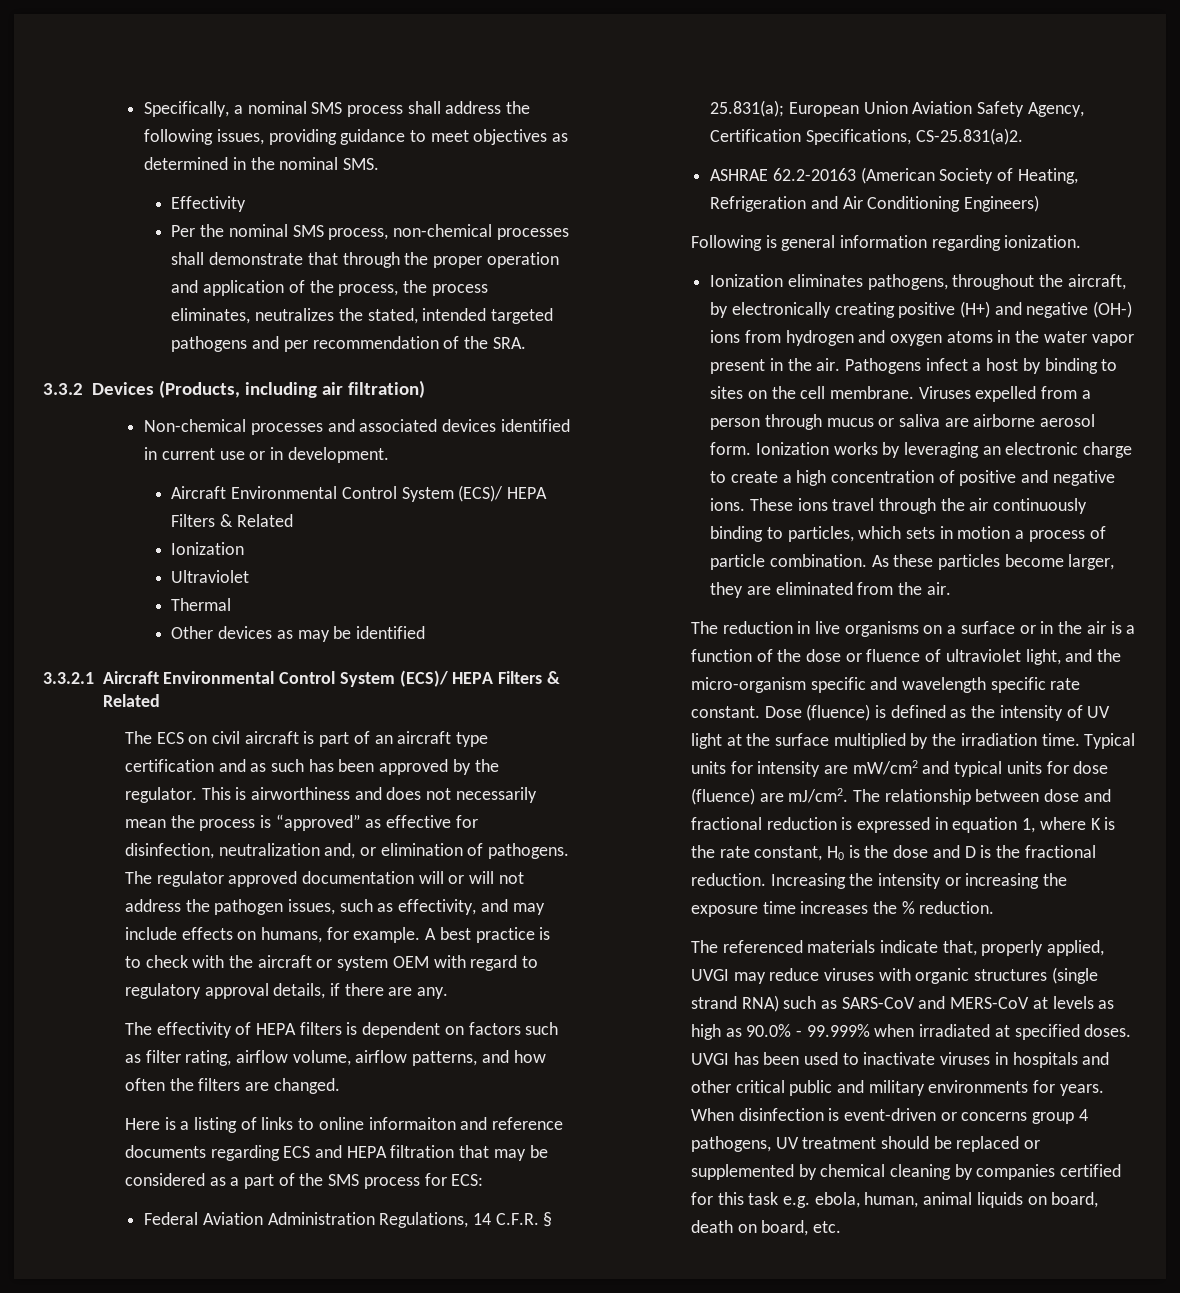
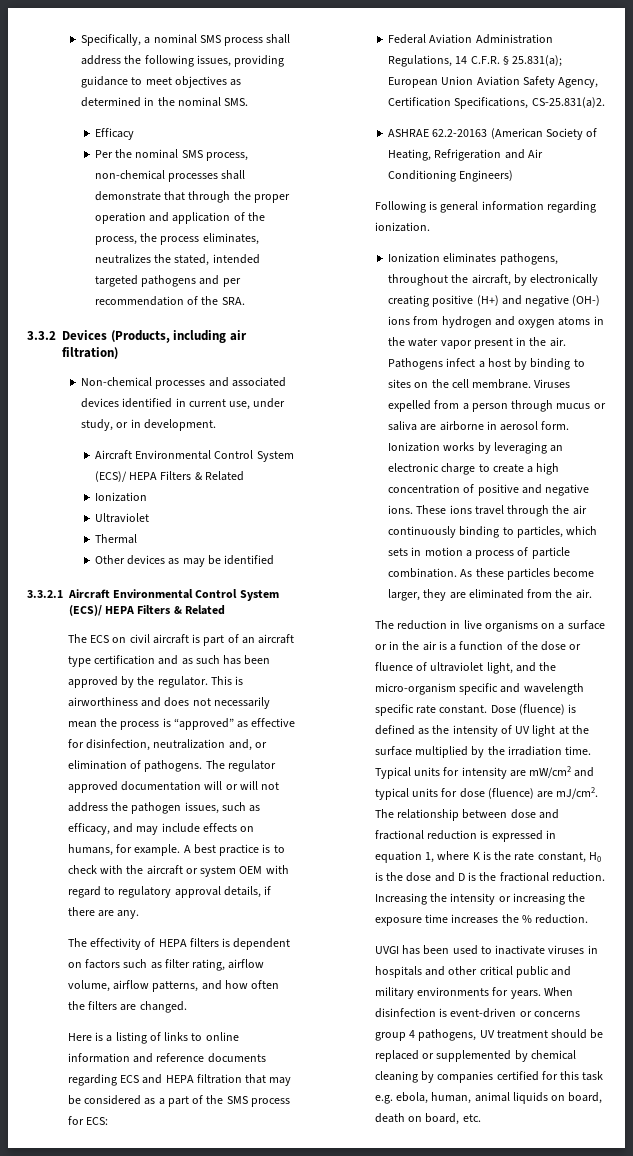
- Effectivity
+ Efficacy
- Non-chemical processes and associated devices identified in current use or in development.
+ Non-chemical processes and associated devices identified in current use, under study, or in development.
- The regulator approved documentation will or will not address the pathogen issues, such as effectivity, and may include effects on humans, for example.
+ The regulator approved documentation will or will not address the pathogen issues, such as efficacy, and may include effects on humans, for example.
- Here is a listing of links to online informaiton and reference documents regarding ECS and HEPA filtration that may be considered as a part of the SMS process for ECS:
+ Here is a listing of links to online information and reference documents regarding ECS and HEPA filtration that may be considered as a part of the SMS process for ECS:
- Viruses expelled from a person through mucus or saliva are airborne aerosol form.
+ Viruses expelled from a person through mucus or saliva are airborne in aerosol form.
- The referenced materials indicate that, properly applied, UVGI may reduce viruses with organic structures (single strand RNA) such as SARS-CoV and MERS-CoV at levels as high as 90.0% - 99.999% when irradiated at specified doses.

